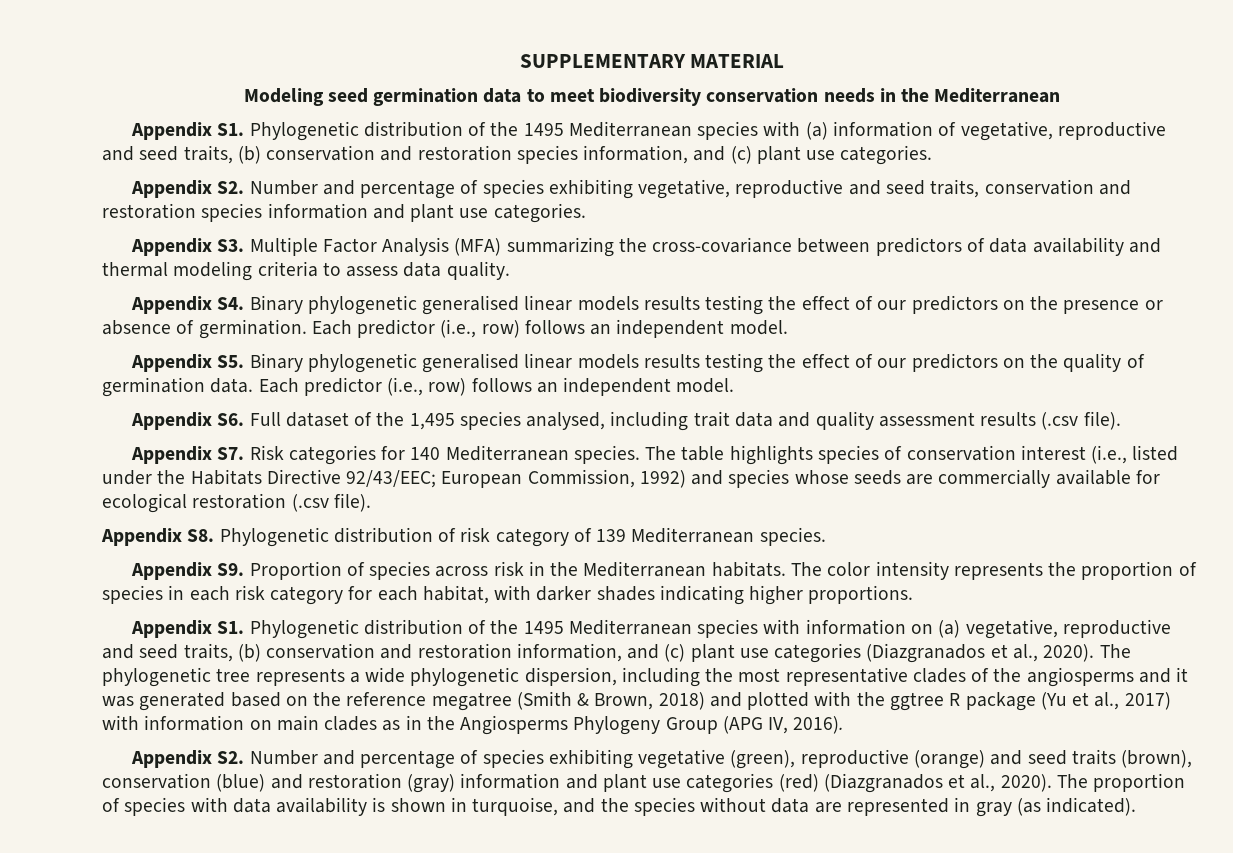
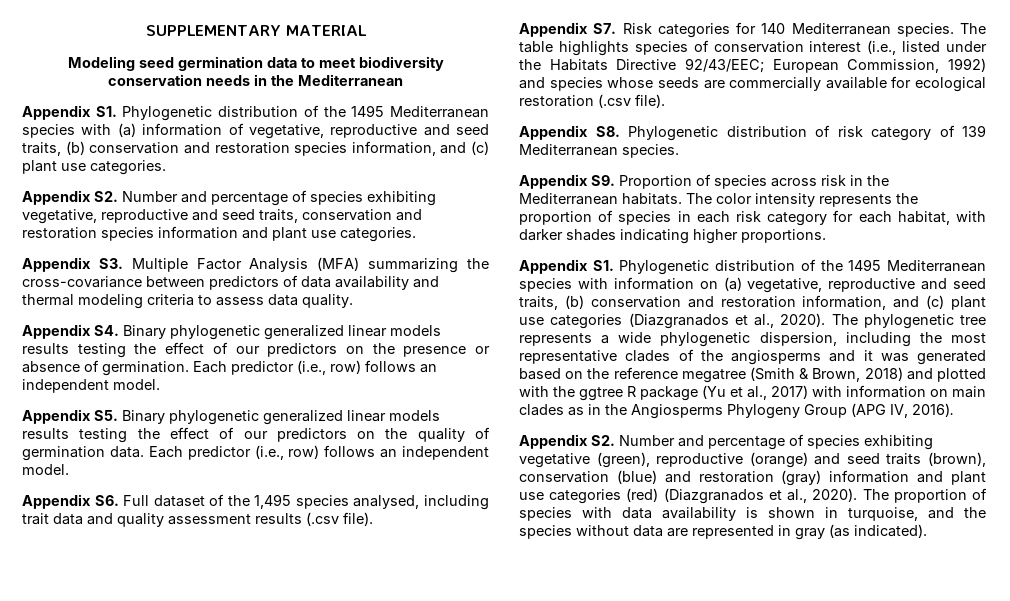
- Appendix S4. Binary phylogenetic generalised linear models results testing the effect of our predictors on the presence or absence of germination.
+ Appendix S4. Binary phylogenetic generalized linear models results testing the effect of our predictors on the presence or absence of germination.
- Appendix S5. Binary phylogenetic generalised linear models results testing the effect of our predictors on the quality of germination data.
+ Appendix S5. Binary phylogenetic generalized linear models results testing the effect of our predictors on the quality of germination data.

